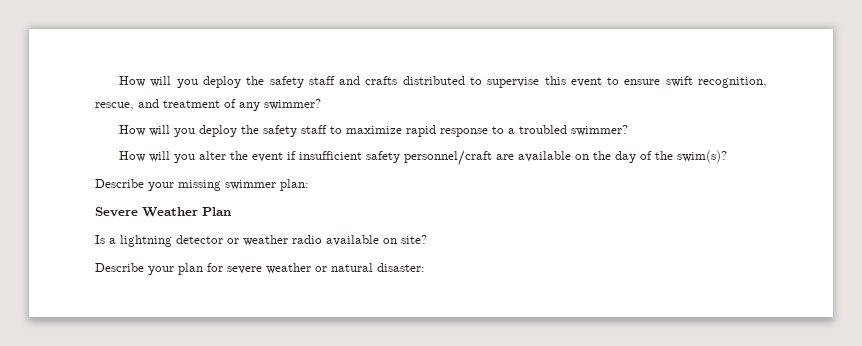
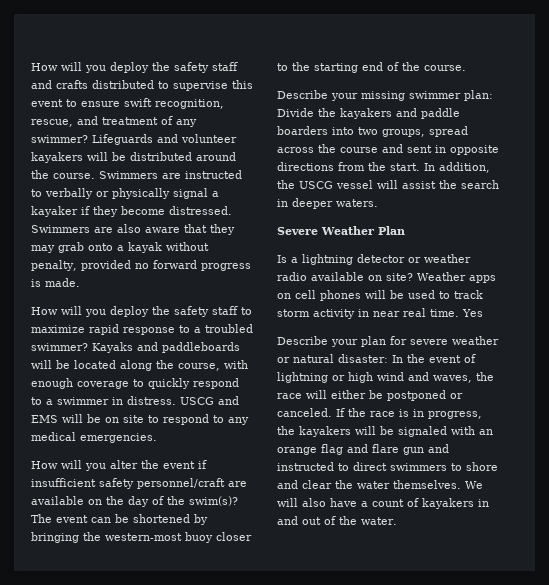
+ Lifeguards and volunteer kayakers will be distributed around the course. Swimmers are instructed to verbally or physically signal a kayaker if they become distressed. Swimmers are also aware that they may grab onto a kayak without penalty, provided no forward progress is made.
+ Kayaks and paddleboards will be located along the course, with enough coverage to quickly respond to a swimmer in distress. USCG and EMS will be on site to respond to any medical emergencies.
+ The event can be shortened by bringing the western-most buoy closer to the starting end of the course.
- Describe your missing swimmer plan:
+ Describe your missing swimmer plan: Divide the kayakers and paddle boarders into two groups, spread across the course and sent in opposite directions from the start. In addition, the USCG vessel will assist the search in deeper waters.
+ Weather apps on cell phones will be used to track storm activity in near real time. Yes
- Describe your plan for severe weather or natural disaster:
+ Describe your plan for severe weather or natural disaster: In the event of lightning or high wind and waves, the race will either be postponed or canceled. If the race is in progress, the kayakers will be signaled with an orange flag and flare gun and instructed to direct swimmers to shore and clear the water themselves. We will also have a count of kayakers in and out of the water.

